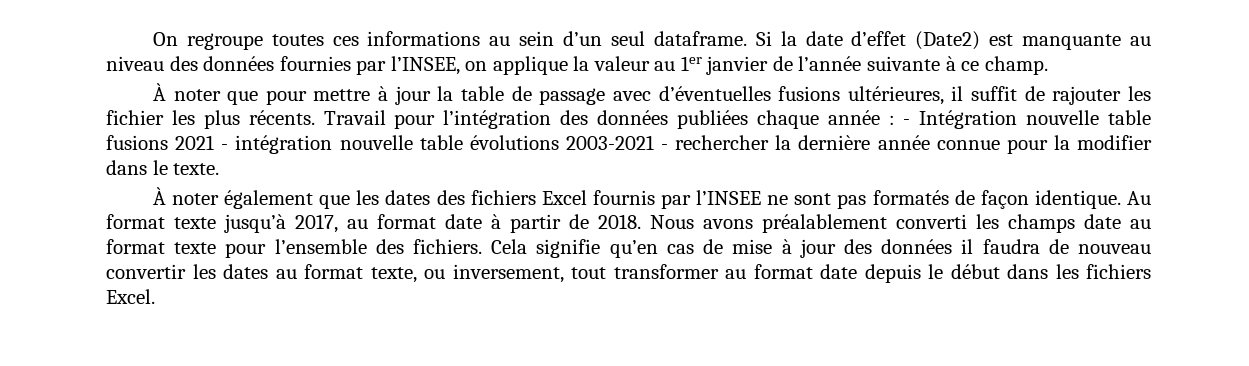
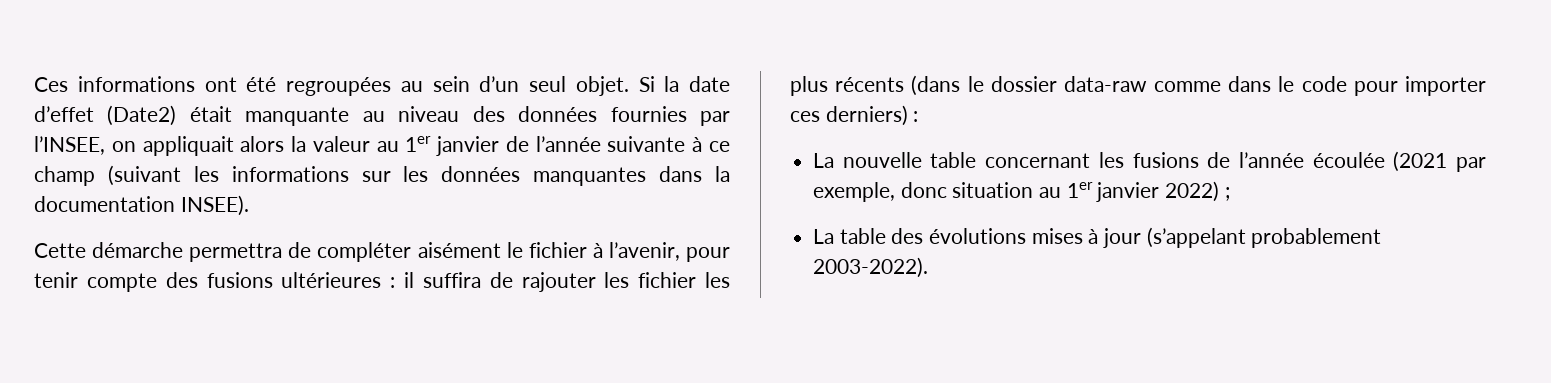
- On regroupe toutes ces informations au sein d’un seul dataframe.
+ Ces informations ont été regroupées au sein d’un seul objet.
- Si la date d’effet (Date2) est manquante au niveau des données fournies par l’INSEE, on applique la valeur au 1er janvier de l’année suivante à ce champ.
- À noter que pour mettre à jour la table de passage avec d’éventuelles fusions ultérieures, il suffit de rajouter les fichier les plus récents. Travail pour l’intégration des données publiées chaque année : - Intégration nouvelle table fusions 2021 - intégration nouvelle table évolutions 2003-2021 - rechercher la dernière année connue pour la modifier dans le texte.
- À noter également que les dates des fichiers Excel fournis par l’INSEE ne sont pas formatés de façon identique. Au format texte jusqu’à 2017, au format date à partir de 2018. Nous avons préalablement converti les champs date au format texte pour l’ensemble des fichiers. Cela signifie qu’en cas de mise à jour des données il faudra de nouveau convertir les dates au format texte, ou inversement, tout transformer au format date depuis le début dans les fichiers Excel.
+ Si la date d’effet (Date2) était manquante au niveau des données fournies par l’INSEE, on appliquait alors la valeur au 1er janvier de l’année suivante à ce champ (suivant les informations sur les données manquantes dans la documentation INSEE).
+ Cette démarche permettra de compléter aisément le fichier à l’avenir, pour tenir compte des fusions ultérieures : il suffira de rajouter les fichier les plus récents (dans le dossier data-raw comme dans le code pour importer ces derniers) :
+ La nouvelle table concernant les fusions de l’année écoulée (2021 par exemple, donc situation au 1er janvier 2022) ;
+ La table des évolutions mises à jour (s’appelant probablement 2003-2022).

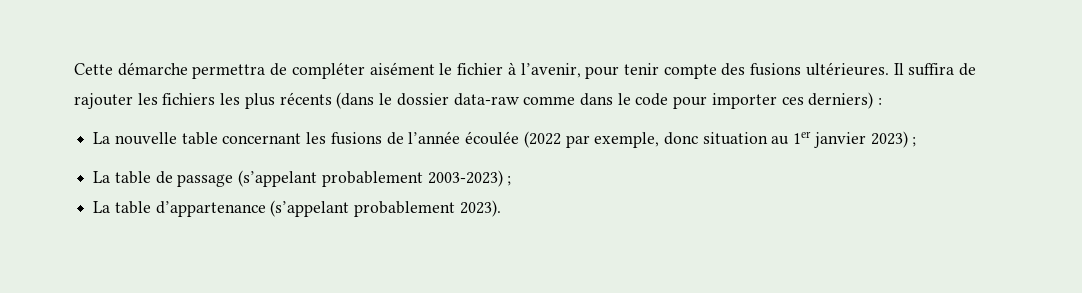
- Ces informations ont été regroupées au sein d’un seul objet. Si la date d’effet (Date2) était manquante au niveau des données fournies par l’INSEE, on appliquait alors la valeur au 1er janvier de l’année suivante à ce champ (suivant les informations sur les données manquantes dans la documentation INSEE).
- Cette démarche permettra de compléter aisément le fichier à l’avenir, pour tenir compte des fusions ultérieures : il suffira de rajouter les fichier les plus récents (dans le dossier data-raw comme dans le code pour importer ces derniers) :
+ Cette démarche permettra de compléter aisément le fichier à l’avenir, pour tenir compte des fusions ultérieures. Il suffira de rajouter les fichiers les plus récents (dans le dossier data-raw comme dans le code pour importer ces derniers) :
- La nouvelle table concernant les fusions de l’année écoulée (2021 par exemple, donc situation au 1er janvier 2022) ;
- La table des évolutions mises à jour (s’appelant probablement 2003-2022).
+ La nouvelle table concernant les fusions de l’année écoulée (2022 par exemple, donc situation au 1er janvier 2023) ;
+ La table de passage (s’appelant probablement 2003-2023) ;
+ La table d’appartenance (s’appelant probablement 2023).

